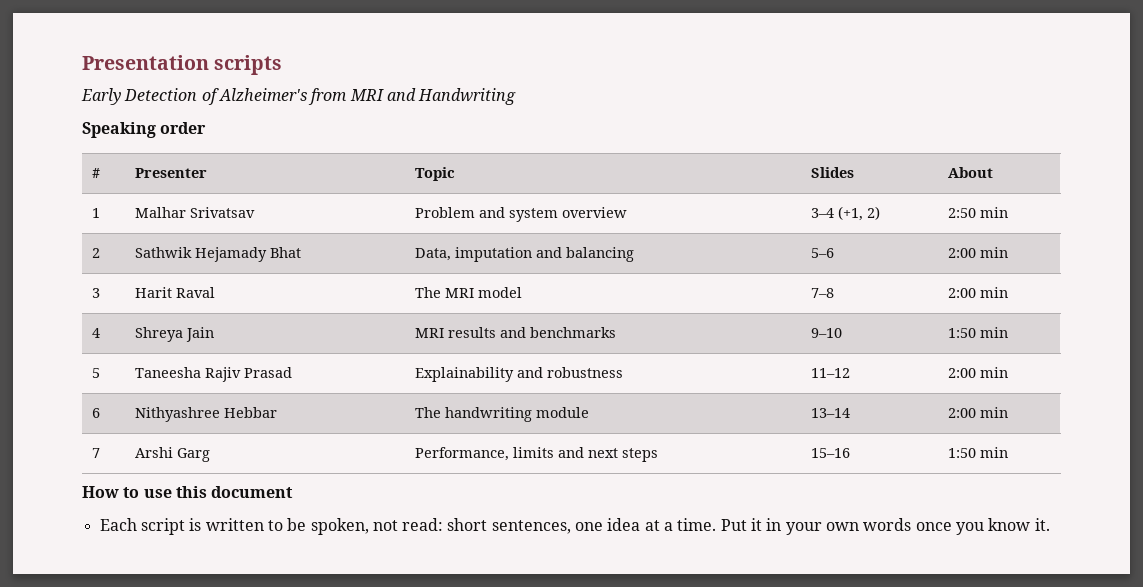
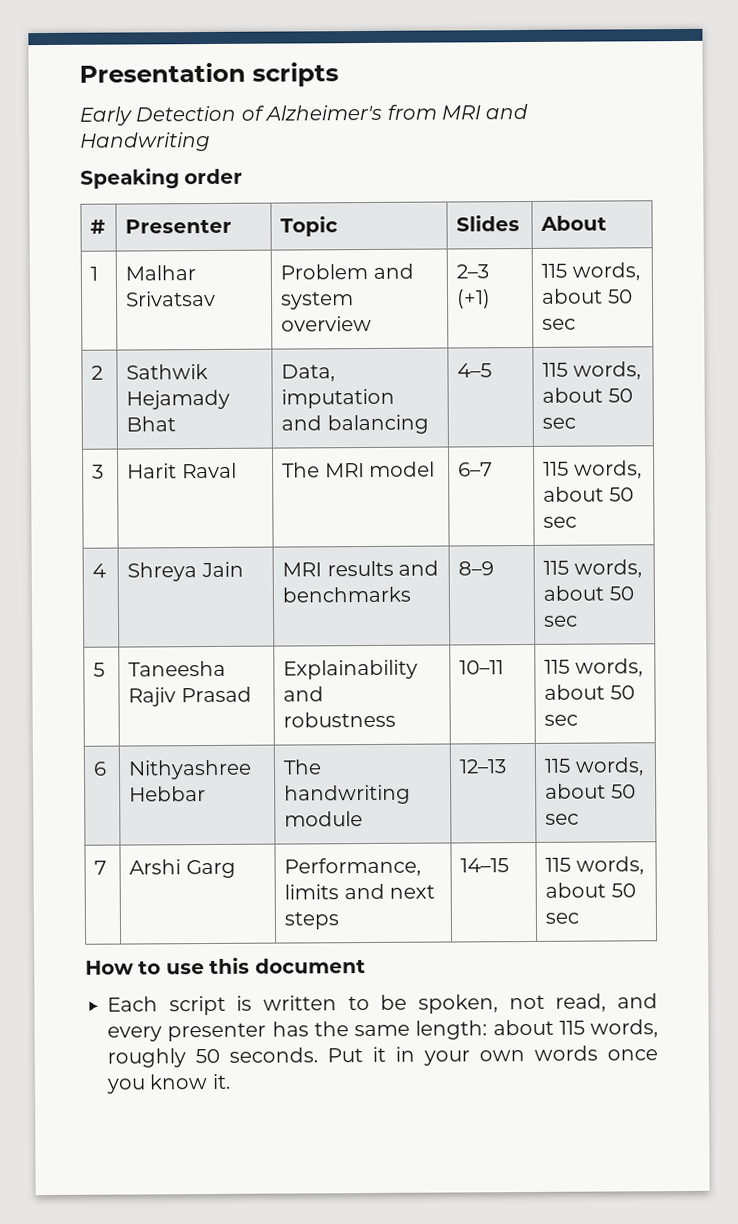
- 1 | Malhar Srivatsav | Problem and system overview | 3–4 (+1, 2) | 2:50 min
+ 1 | Malhar Srivatsav | Problem and system overview | 2–3 (+1) | 115 words, about 50 sec
- 2 | Sathwik Hejamady Bhat | Data, imputation and balancing | 5–6 | 2:00 min
+ 2 | Sathwik Hejamady Bhat | Data, imputation and balancing | 4–5 | 115 words, about 50 sec
- 3 | Harit Raval | The MRI model | 7–8 | 2:00 min
+ 3 | Harit Raval | The MRI model | 6–7 | 115 words, about 50 sec
- 4 | Shreya Jain | MRI results and benchmarks | 9–10 | 1:50 min
+ 4 | Shreya Jain | MRI results and benchmarks | 8–9 | 115 words, about 50 sec
- 5 | Taneesha Rajiv Prasad | Explainability and robustness | 11–12 | 2:00 min
+ 5 | Taneesha Rajiv Prasad | Explainability and robustness | 10–11 | 115 words, about 50 sec
- 6 | Nithyashree Hebbar | The handwriting module | 13–14 | 2:00 min
+ 6 | Nithyashree Hebbar | The handwriting module | 12–13 | 115 words, about 50 sec
- 7 | Arshi Garg | Performance, limits and next steps | 15–16 | 1:50 min
+ 7 | Arshi Garg | Performance, limits and next steps | 14–15 | 115 words, about 50 sec
- Each script is written to be spoken, not read: short sentences, one idea at a time.
+ Each script is written to be spoken, not read, and every presenter has the same length: about 115 words, roughly 50 seconds.

